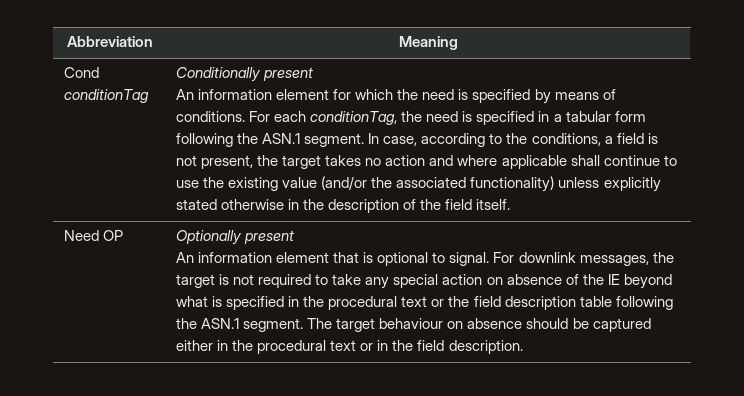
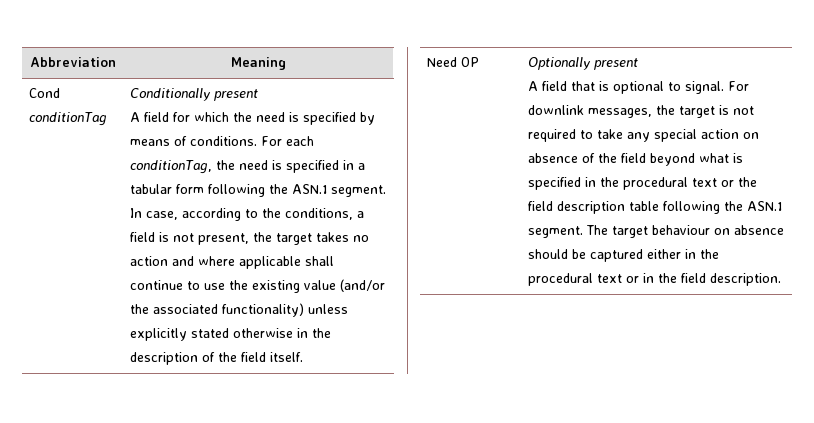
- An information element for which the need is specified by means of conditions.
+ A field for which the need is specified by means of conditions.
- An information element that is optional to signal.
+ A field that is optional to signal.
- For downlink messages, the target is not required to take any special action on absence of the IE beyond what is specified in the procedural text or the field description table following the ASN.1 segment.
+ For downlink messages, the target is not required to take any special action on absence of the field beyond what is specified in the procedural text or the field description table following the ASN.1 segment.

